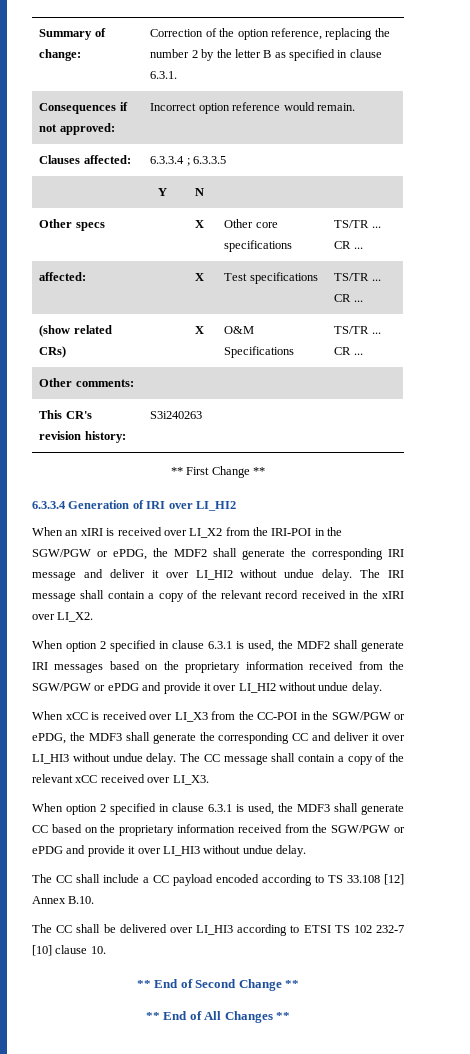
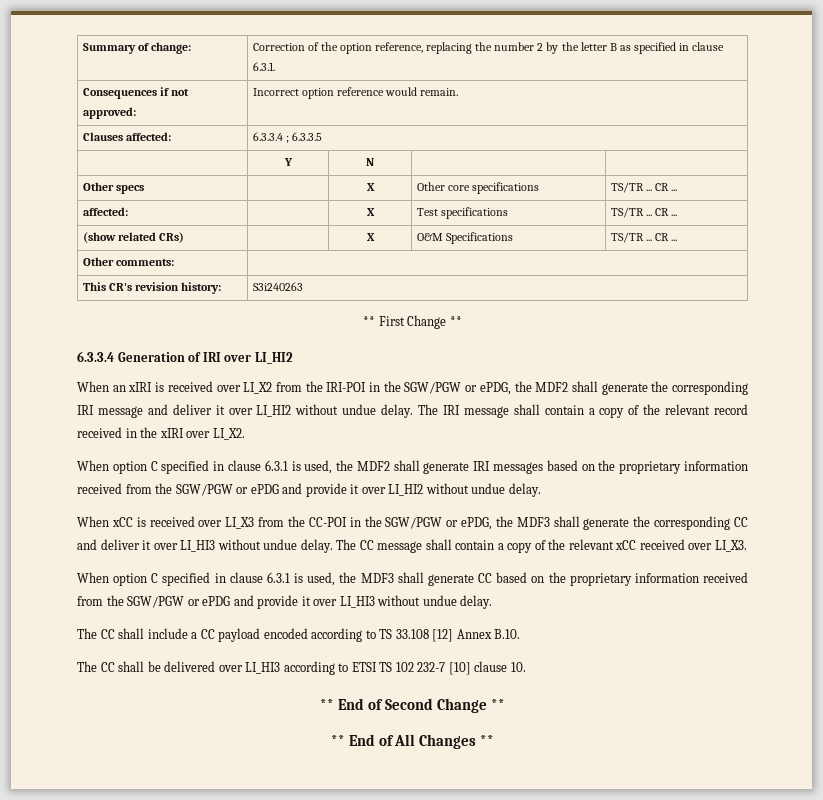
- When option 2 specified in clause 6.3.1 is used, the MDF2 shall generate IRI messages based on the proprietary information received from the SGW/PGW or ePDG and provide it over LI_HI2 without undue delay.
+ When option C specified in clause 6.3.1 is used, the MDF2 shall generate IRI messages based on the proprietary information received from the SGW/PGW or ePDG and provide it over LI_HI2 without undue delay.
- When option 2 specified in clause 6.3.1 is used, the MDF3 shall generate CC based on the proprietary information received from the SGW/PGW or ePDG and provide it over LI_HI3 without undue delay.
+ When option C specified in clause 6.3.1 is used, the MDF3 shall generate CC based on the proprietary information received from the SGW/PGW or ePDG and provide it over LI_HI3 without undue delay.

